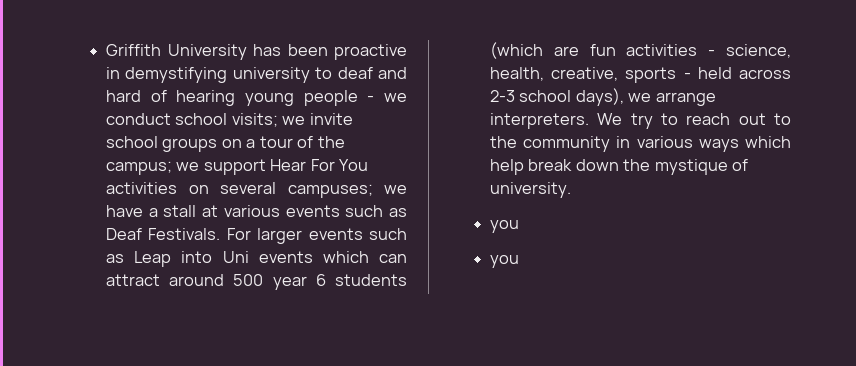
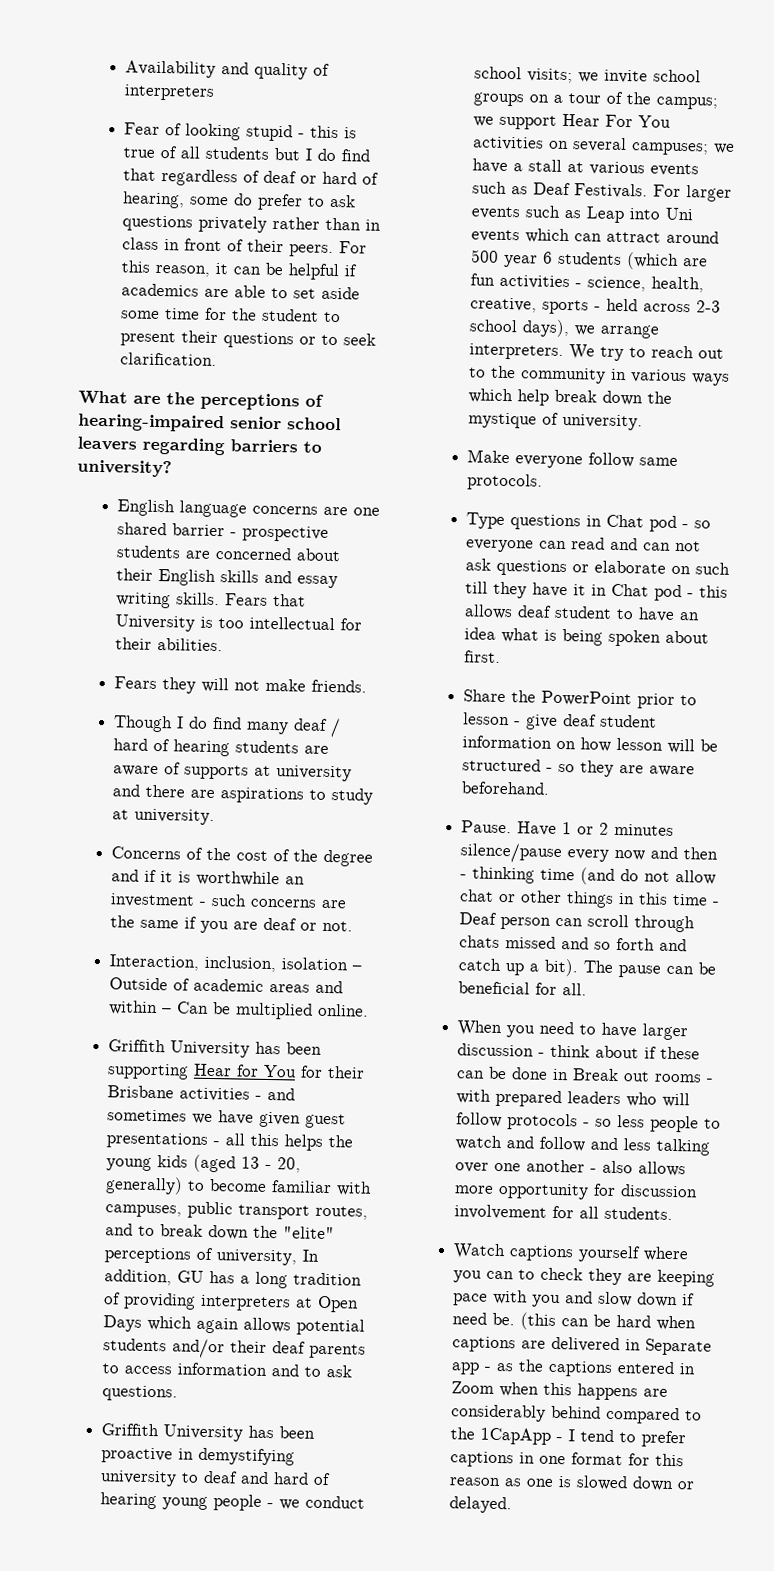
+ Availability and quality of interpreters
+ Fear of looking stupid - this is true of all students but I do find that regardless of deaf or hard of hearing, some do prefer to ask questions privately rather than in class in front of their peers. For this reason, it can be helpful if academics are able to set aside some time for the student to present their questions or to seek clarification.
+ What are the perceptions of hearing-impaired senior school leavers regarding barriers to university?
+ English language concerns are one shared barrier - prospective students are concerned about their English skills and essay writing skills. Fears that University is too intellectual for their abilities.
+ Fears they will not make friends.
+ Though I do find many deaf / hard of hearing students are aware of supports at university and there are aspirations to study at university.
+ Concerns of the cost of the degree and if it is worthwhile an investment - such concerns are the same if you are deaf or not.
+ Interaction, inclusion, isolation – Outside of academic areas and within – Can be multiplied online.
+ Griffith University has been supporting Hear for You for their Brisbane activities - and sometimes we have given guest presentations - all this helps the young kids (aged 13 - 20, generally) to become familiar with campuses, public transport routes, and to break down the "elite" perceptions of university, In addition, GU has a long tradition of providing interpreters at Open Days which again allows potential students and/or their deaf parents to access information and to ask questions.
  We try to reach out to the community in various ways which help break down the mystique of university.
- you
- you
+ Make everyone follow same protocols.
+ Type questions in Chat pod - so everyone can read and can not ask questions or elaborate on such till they have it in Chat pod - this allows deaf student to have an idea what is being spoken about first.
+ Share the PowerPoint prior to lesson - give deaf student information on how lesson will be structured - so they are aware beforehand.
+ Pause. Have 1 or 2 minutes silence/pause every now and then - thinking time (and do not allow chat or other things in this time - Deaf person can scroll through chats missed and so forth and catch up a bit). The pause can be beneficial for all.
+ When you need to have larger discussion - think about if these can be done in Break out rooms - with prepared leaders who will follow protocols - so less people to watch and follow and less talking over one another - also allows more opportunity for discussion involvement for all students.
+ Watch captions yourself where you can to check they are keeping pace with you and slow down if need be. (this can be hard when captions are delivered in Separate app - as the captions entered in Zoom when this happens are considerably behind compared to the 1CapApp - I tend to prefer captions in one format for this reason as one is slowed down or delayed.

